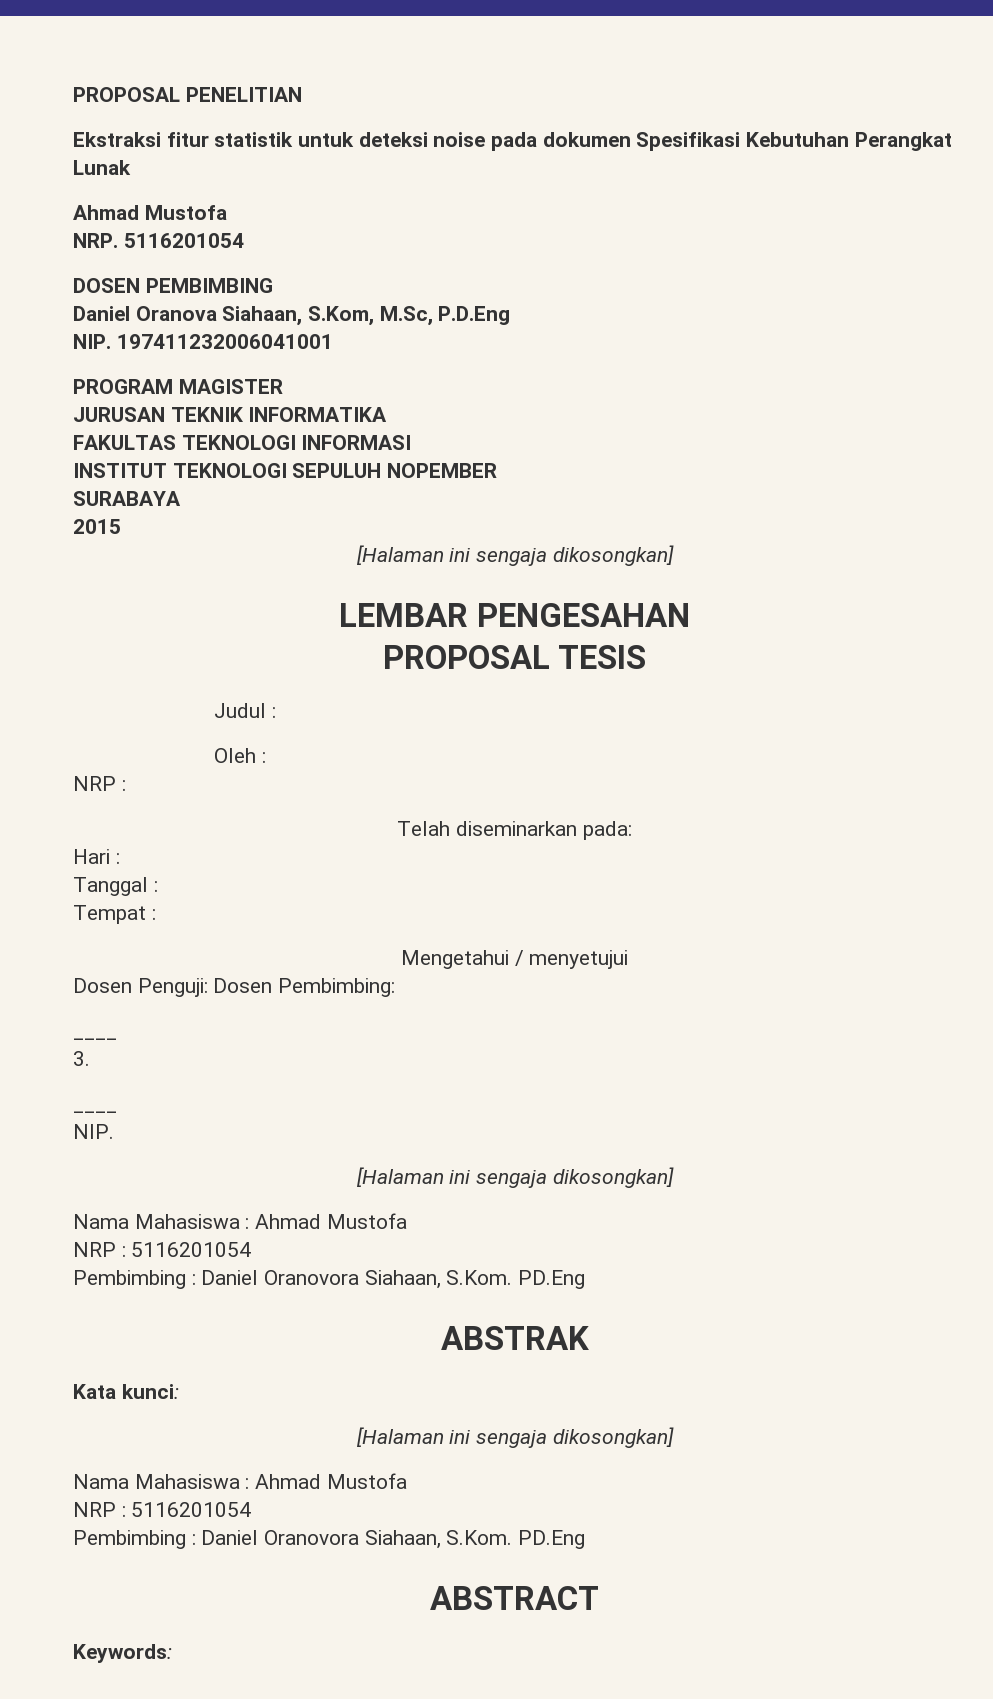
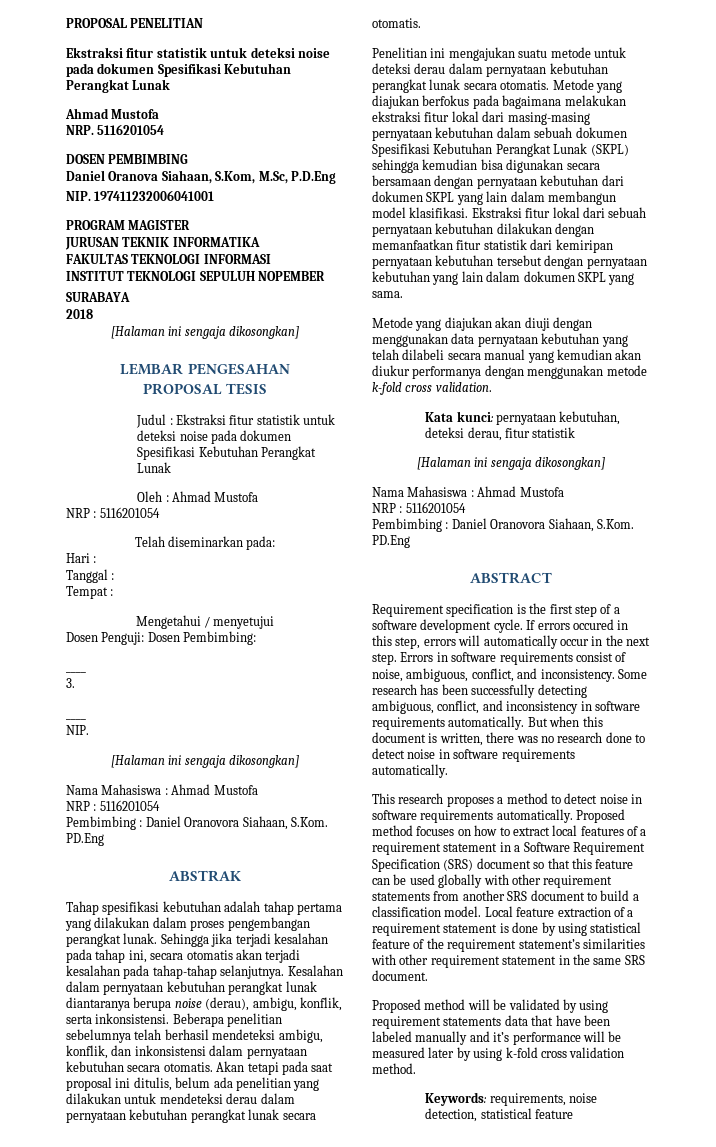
- 2015
+ 2018
- Judul :
+ Judul : Ekstraksi fitur statistik untuk deteksi noise pada dokumen Spesifikasi Kebutuhan Perangkat Lunak
- Oleh :
- NRP :
+ Oleh : Ahmad Mustofa
+ NRP : 5116201054
- Kata kunci:
+ Tahap spesifikasi kebutuhan adalah tahap pertama yang dilakukan dalam proses pengembangan perangkat lunak. Sehingga jika terjadi kesalahan pada tahap ini, secara otomatis akan terjadi kesalahan pada tahap-tahap selanjutnya. Kesalahan dalam pernyataan kebutuhan perangkat lunak diantaranya berupa noise (derau), ambigu, konflik, serta inkonsistensi. Beberapa penelitian sebelumnya telah berhasil mendeteksi ambigu, konflik, dan inkonsistensi dalam pernyataan kebutuhan secara otomatis. Akan tetapi pada saat proposal ini ditulis, belum ada penelitian yang dilakukan untuk mendeteksi derau dalam pernyataan kebutuhan perangkat lunak secara otomatis.
+ Penelitian ini mengajukan suatu metode untuk deteksi derau dalam pernyataan kebutuhan perangkat lunak secara otomatis. Metode yang diajukan berfokus pada bagaimana melakukan ekstraksi fitur lokal dari masing-masing pernyataan kebutuhan dalam sebuah dokumen Spesifikasi Kebutuhan Perangkat Lunak (SKPL) sehingga kemudian bisa digunakan secara bersamaan dengan pernyataan kebutuhan dari dokumen SKPL yang lain dalam membangun model klasifikasi. Ekstraksi fitur lokal dari sebuah pernyataan kebutuhan dilakukan dengan memanfaatkan fitur statistik dari kemiripan pernyataan kebutuhan tersebut dengan pernyataan kebutuhan yang lain dalam dokumen SKPL yang sama.
+ Metode yang diajukan akan diuji dengan menggunakan data pernyataan kebutuhan yang telah dilabeli secara manual yang kemudian akan diukur performanya dengan menggunakan metode k-fold cross validation.
+ Kata kunci: pernyataan kebutuhan, deteksi derau, fitur statistik
- Keywords:
+ Requirement specification is the first step of a software development cycle. If errors occured in this step, errors will automatically occur in the next step. Errors in software requirements consist of noise, ambiguous, conflict, and inconsistency. Some research has been successfully detecting ambiguous, conflict, and inconsistency in software requirements automatically. But when this document is written, there was no research done to detect noise in software requirements automatically.
+ This research proposes a method to detect noise in software requirements automatically. Proposed method focuses on how to extract local features of a requirement statement in a Software Requirement Specification (SRS) document so that this feature can be used globally with other requirement statements from another SRS document to build a classification model. Local feature extraction of a requirement statement is done by using statistical feature of the requirement statement’s similarities with other requirement statement in the same SRS document.
+ Proposed method will be validated by using requirement statements data that have been labeled manually and it’s performance will be measured later by using k-fold cross validation method.
+ Keywords: requirements, noise detection, statistical feature

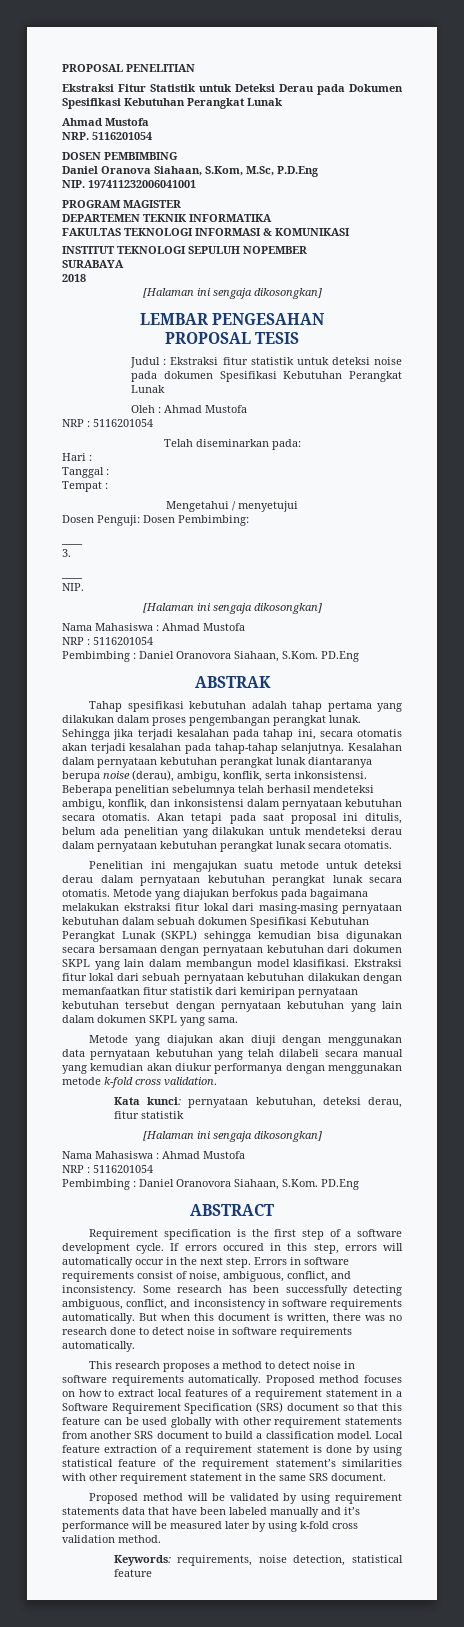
  PROPOSAL PENELITIAN
- Ekstraksi fitur statistik untuk deteksi noise pada dokumen Spesifikasi Kebutuhan Perangkat Lunak
+ Ekstraksi Fitur Statistik untuk Deteksi Derau pada Dokumen Spesifikasi Kebutuhan Perangkat Lunak
- JURUSAN TEKNIK INFORMATIKA
+ DEPARTEMEN TEKNIK INFORMATIKA
- FAKULTAS TEKNOLOGI INFORMASI
+ FAKULTAS TEKNOLOGI INFORMASI & KOMUNIKASI

